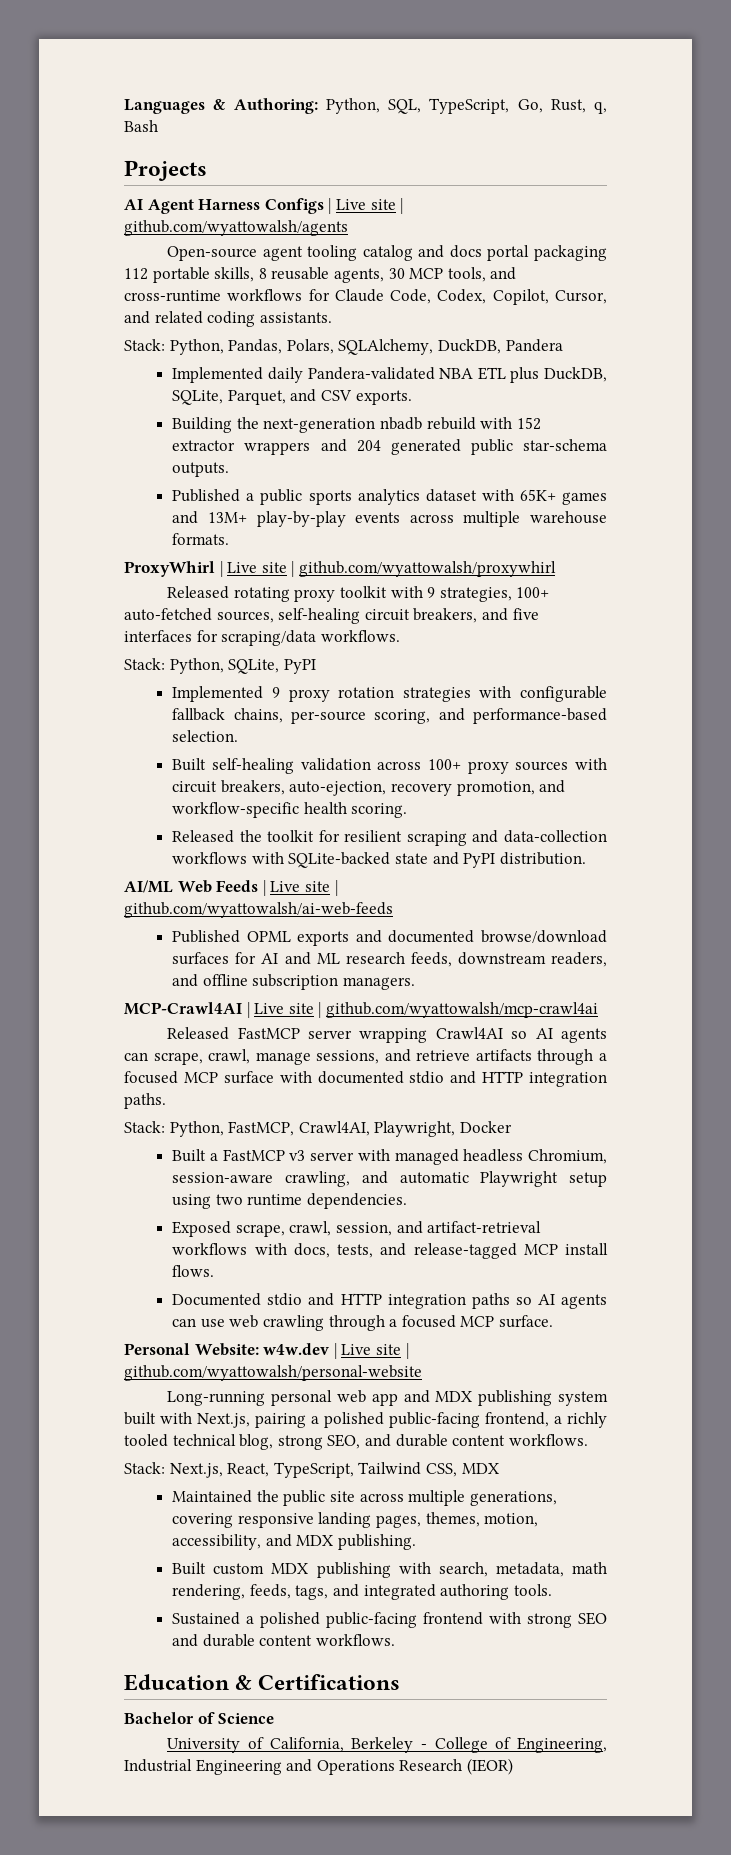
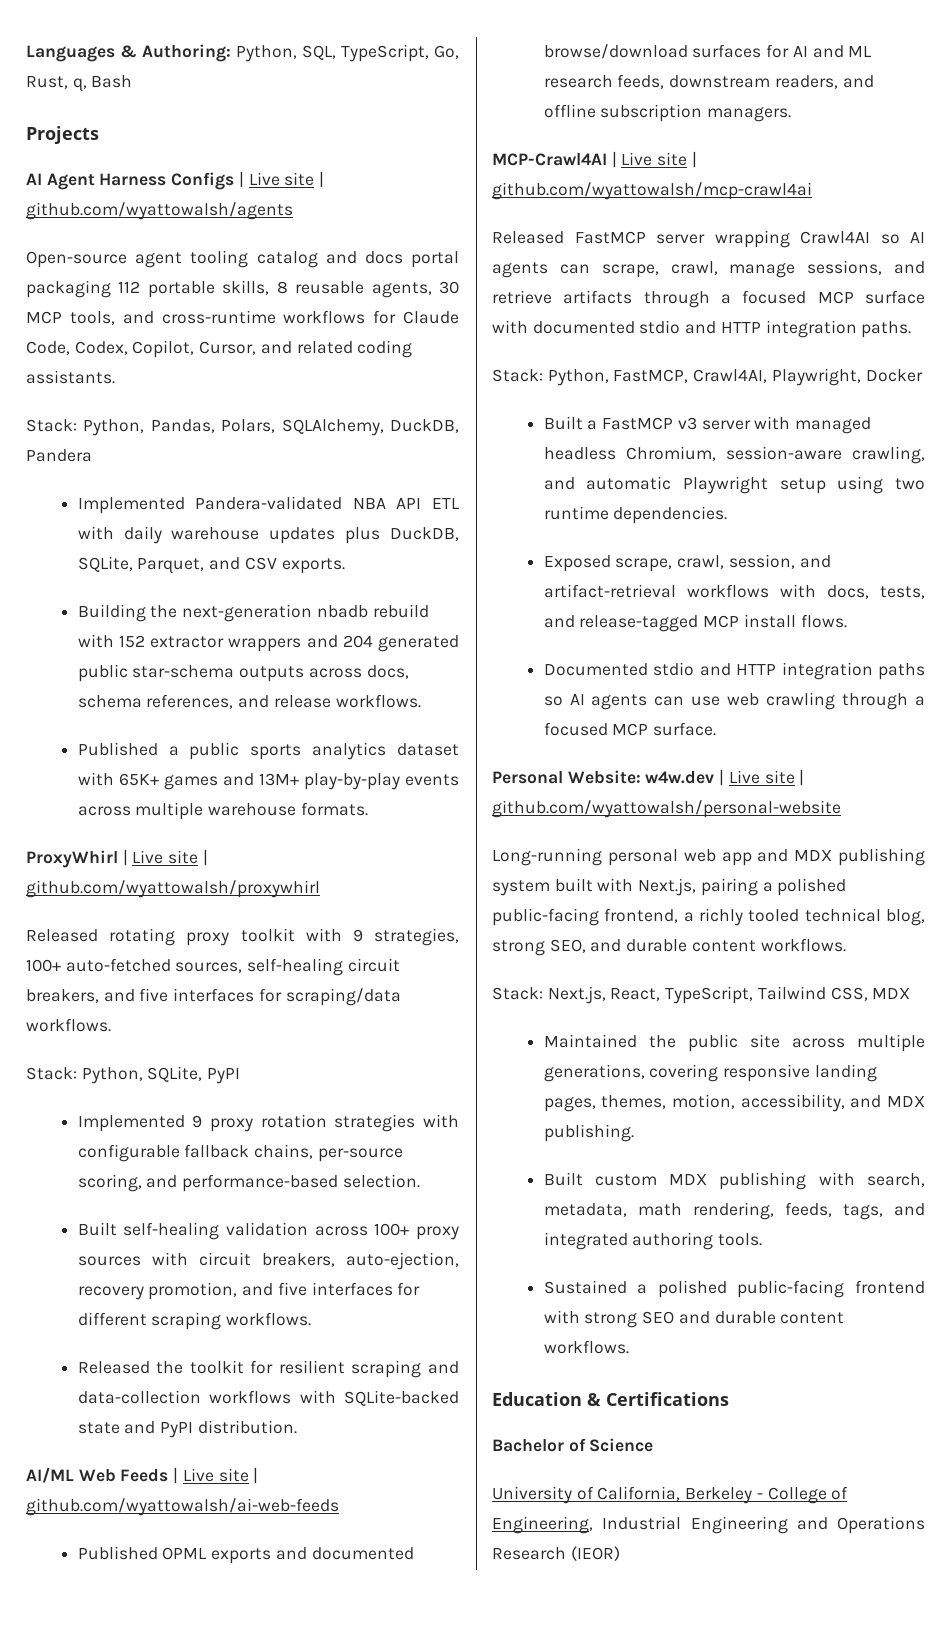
- Implemented daily Pandera-validated NBA ETL plus DuckDB, SQLite, Parquet, and CSV exports.
+ Implemented Pandera-validated NBA API ETL with daily warehouse updates plus DuckDB, SQLite, Parquet, and CSV exports.
- Building the next-generation nbadb rebuild with 152 extractor wrappers and 204 generated public star-schema outputs.
+ Building the next-generation nbadb rebuild with 152 extractor wrappers and 204 generated public star-schema outputs across docs, schema references, and release workflows.
- Built self-healing validation across 100+ proxy sources with circuit breakers, auto-ejection, recovery promotion, and workflow-specific health scoring.
+ Built self-healing validation across 100+ proxy sources with circuit breakers, auto-ejection, recovery promotion, and five interfaces for different scraping workflows.

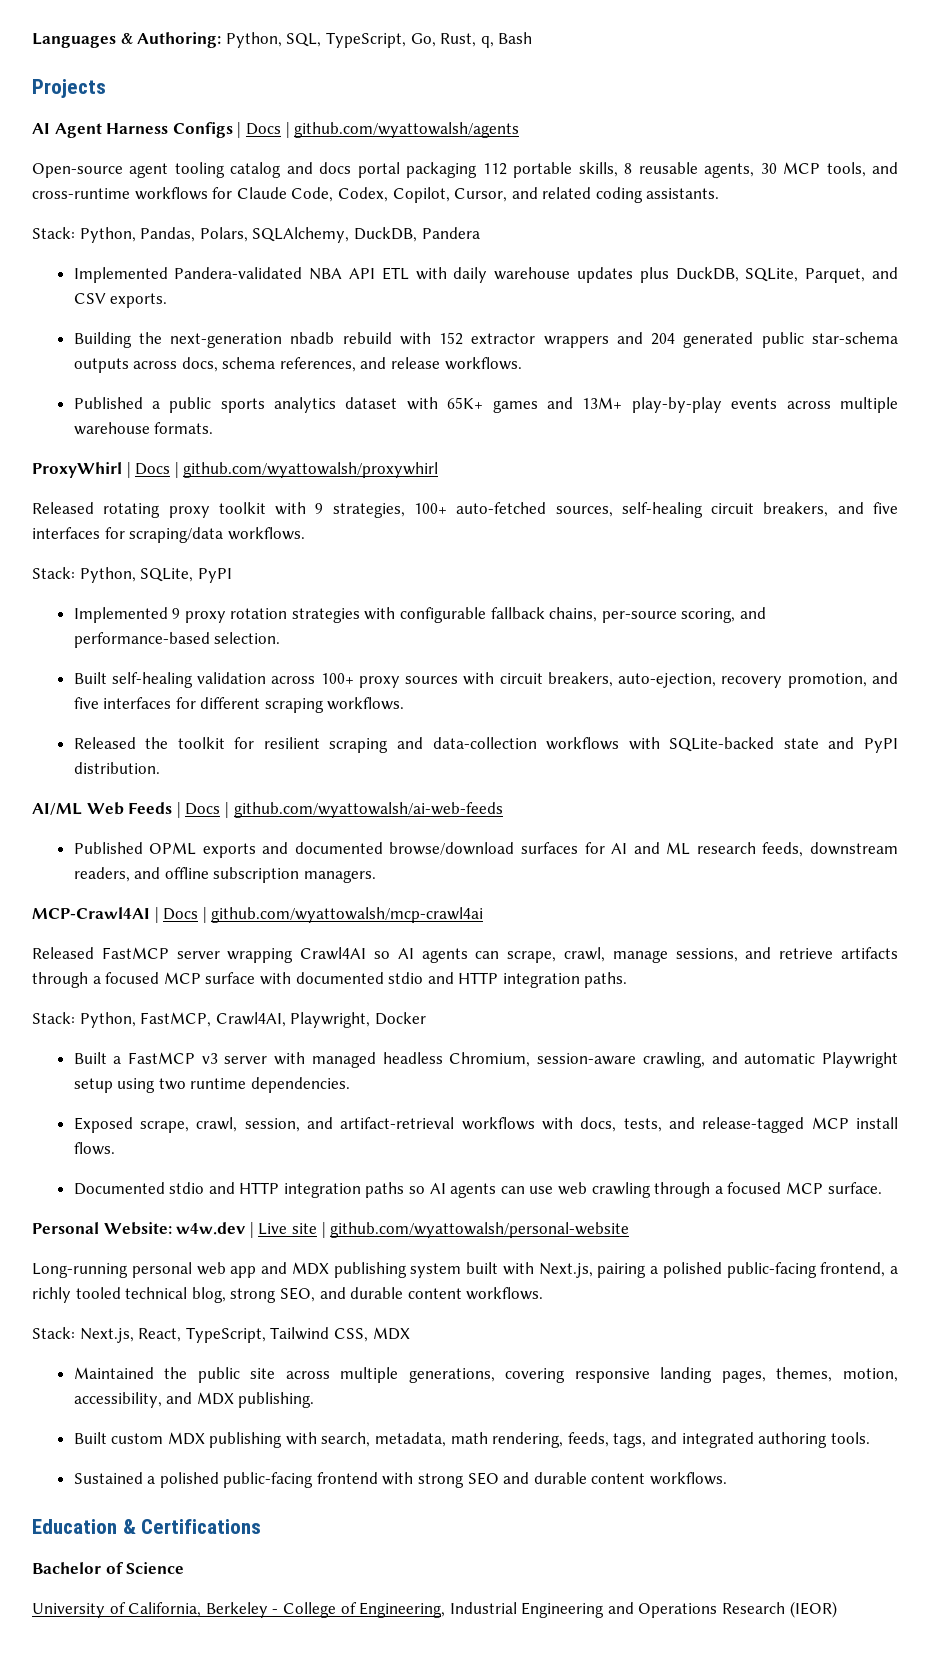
- AI Agent Harness Configs | Live site | github.com/wyattowalsh/agents
+ AI Agent Harness Configs | Docs | github.com/wyattowalsh/agents
- ProxyWhirl | Live site | github.com/wyattowalsh/proxywhirl
+ ProxyWhirl | Docs | github.com/wyattowalsh/proxywhirl
- AI/ML Web Feeds | Live site | github.com/wyattowalsh/ai-web-feeds
+ AI/ML Web Feeds | Docs | github.com/wyattowalsh/ai-web-feeds
- MCP-Crawl4AI | Live site | github.com/wyattowalsh/mcp-crawl4ai
+ MCP-Crawl4AI | Docs | github.com/wyattowalsh/mcp-crawl4ai

